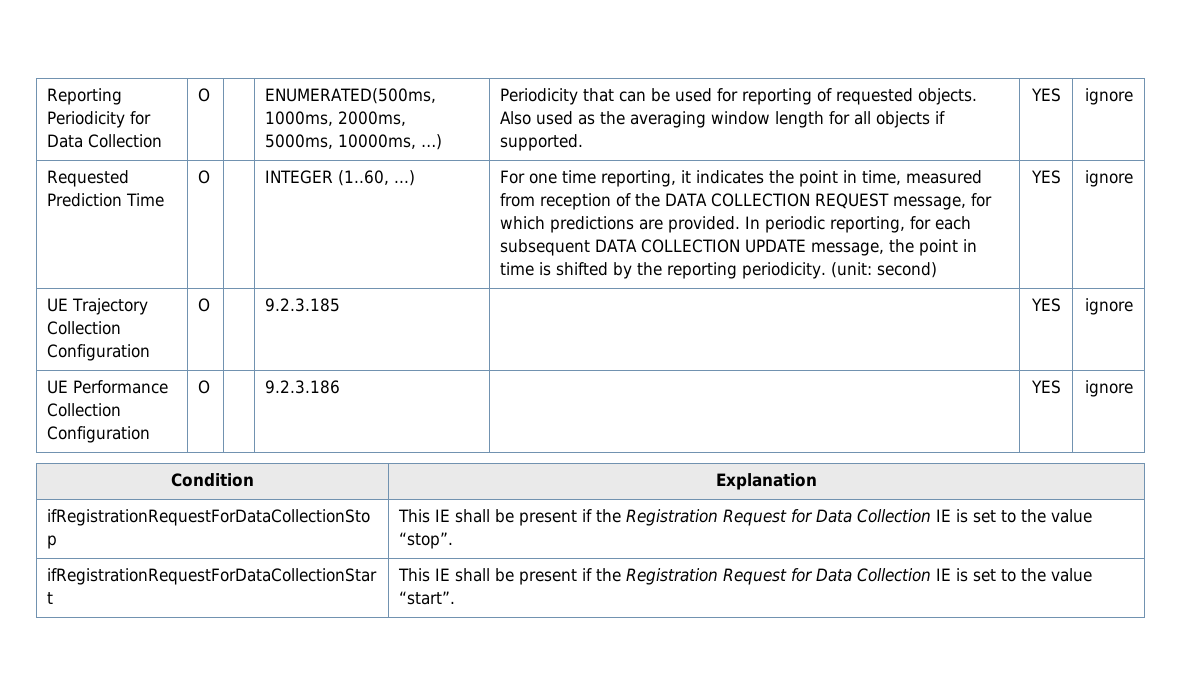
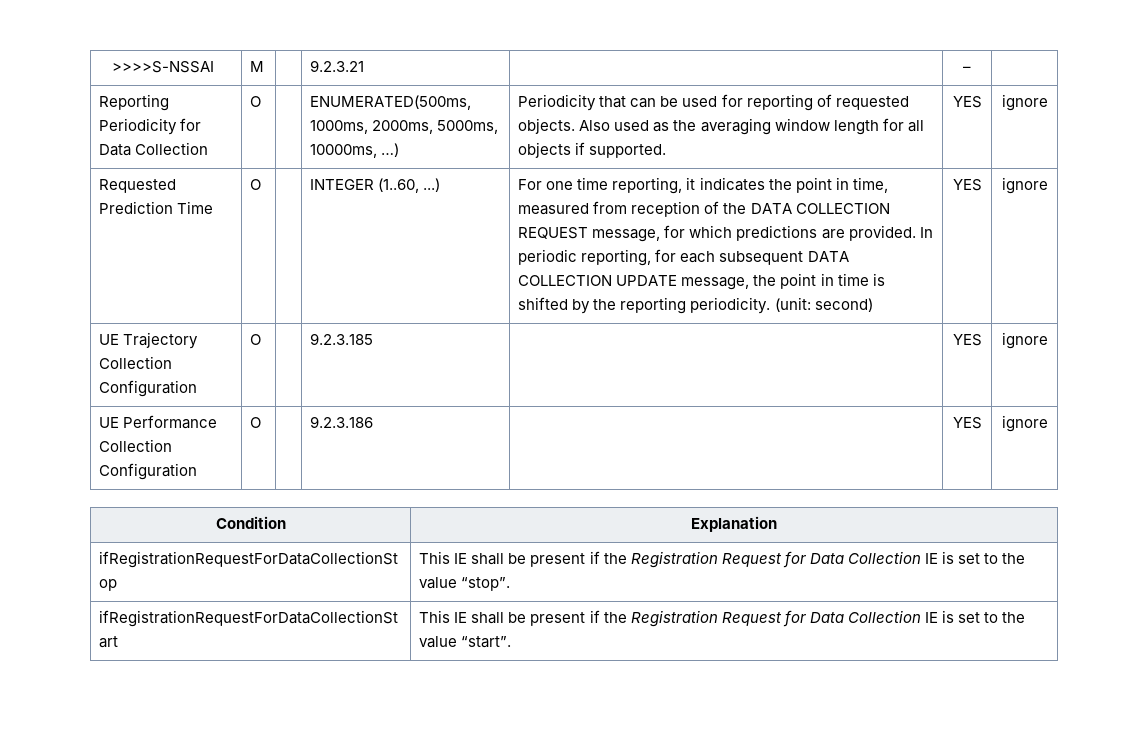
+ >>>>S-NSSAI | M | | 9.2.3.21 | | – |

